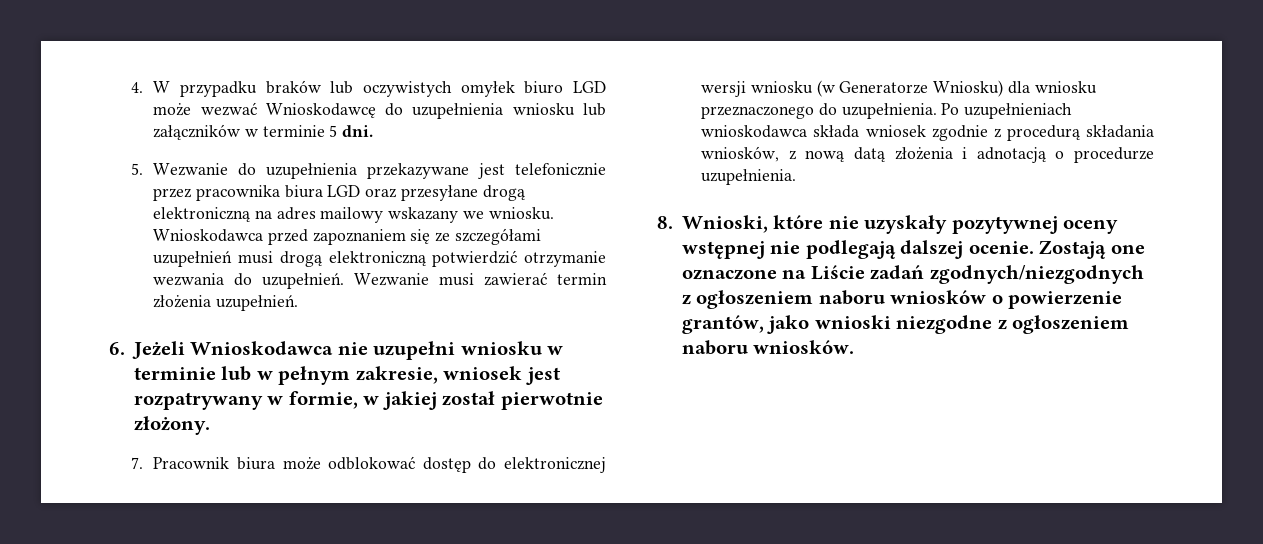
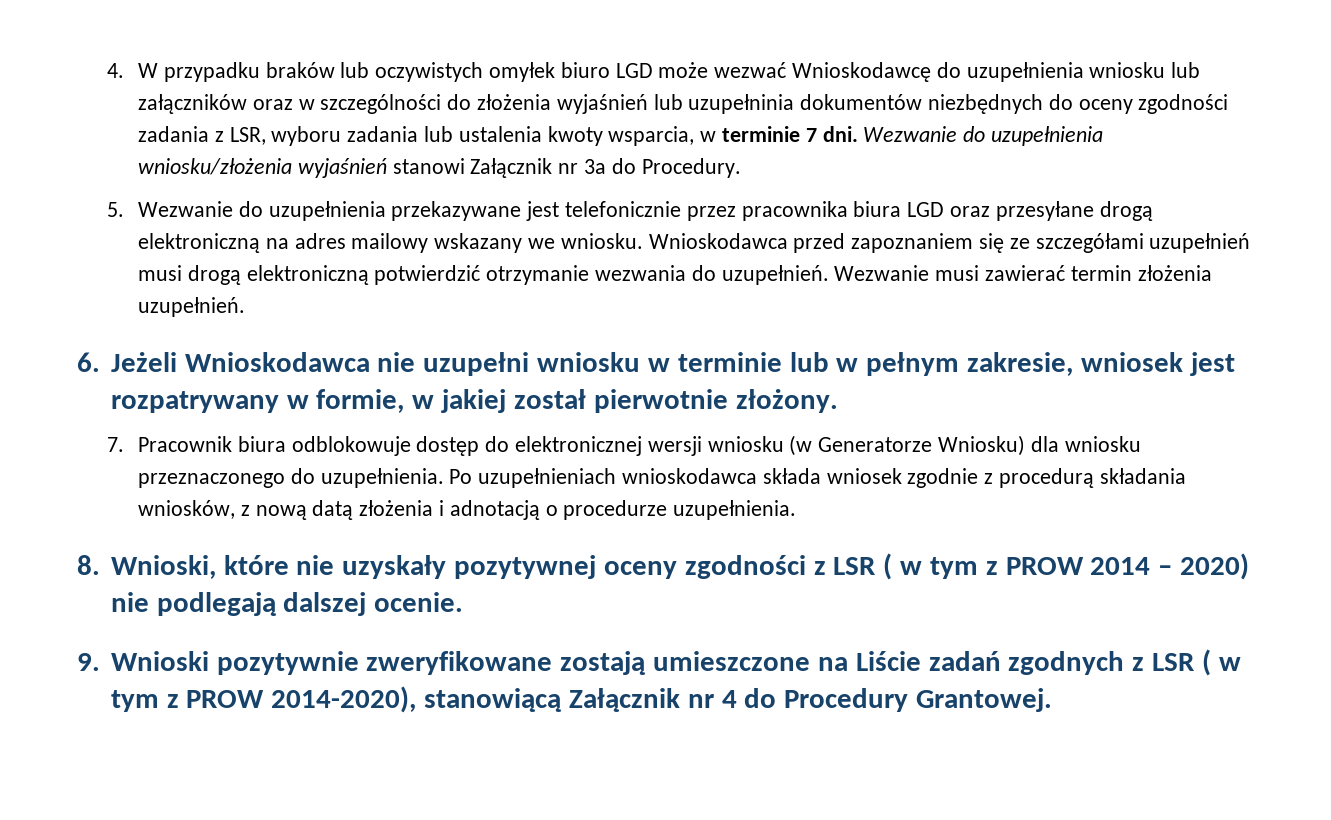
- 4. W przypadku braków lub oczywistych omyłek biuro LGD może wezwać Wnioskodawcę do uzupełnienia wniosku lub załączników w terminie 5 dni.
+ 4. W przypadku braków lub oczywistych omyłek biuro LGD może wezwać Wnioskodawcę do uzupełnienia wniosku lub załączników oraz w szczególności do złożenia wyjaśnień lub uzupełninia dokumentów niezbędnych do oceny zgodności zadania z LSR, wyboru zadania lub ustalenia kwoty wsparcia, w terminie 7 dni. Wezwanie do uzupełnienia wniosku/złożenia wyjaśnień stanowi Załącznik nr 3a do Procedury.
- 7. Pracownik biura może odblokować dostęp do elektronicznej wersji wniosku (w Generatorze Wniosku) dla wniosku przeznaczonego do uzupełnienia.
+ 7. Pracownik biura odblokowuje dostęp do elektronicznej wersji wniosku (w Generatorze Wniosku) dla wniosku przeznaczonego do uzupełnienia.
- 8. Wnioski, które nie uzyskały pozytywnej oceny wstępnej nie podlegają dalszej ocenie. Zostają one oznaczone na Liście zadań zgodnych/niezgodnych z ogłoszeniem naboru wniosków o powierzenie grantów, jako wnioski niezgodne z ogłoszeniem naboru wniosków.
+ 8. Wnioski, które nie uzyskały pozytywnej oceny zgodności z LSR ( w tym z PROW 2014 – 2020) nie podlegają dalszej ocenie.
+ 9. Wnioski pozytywnie zweryfikowane zostają umieszczone na Liście zadań zgodnych z LSR ( w tym z PROW 2014-2020), stanowiącą Załącznik nr 4 do Procedury Grantowej.

